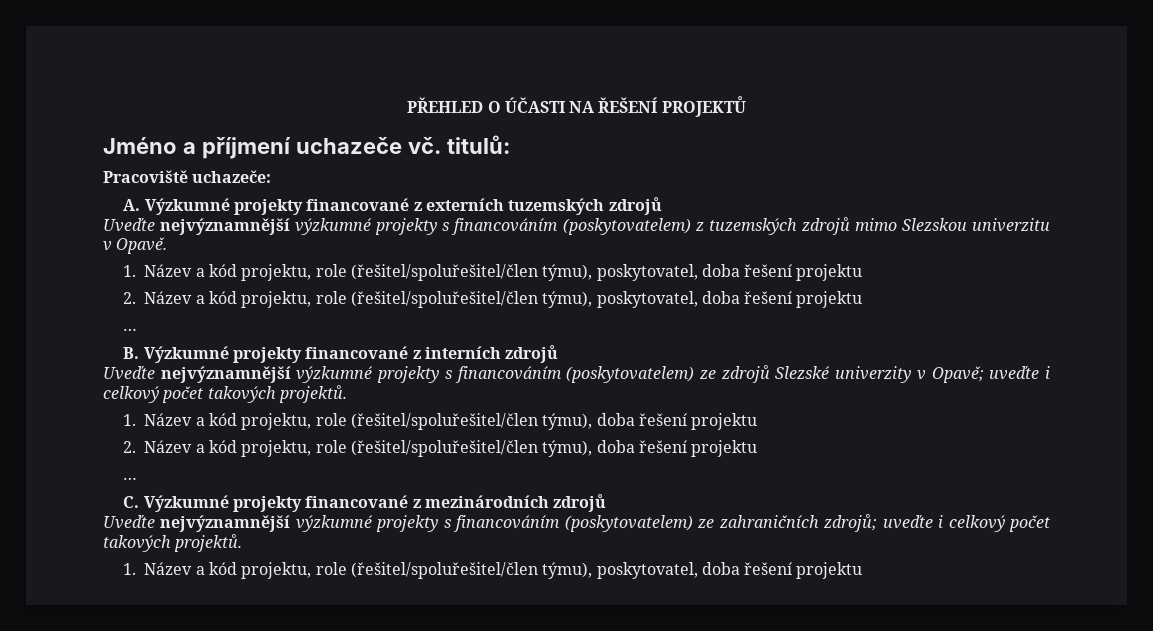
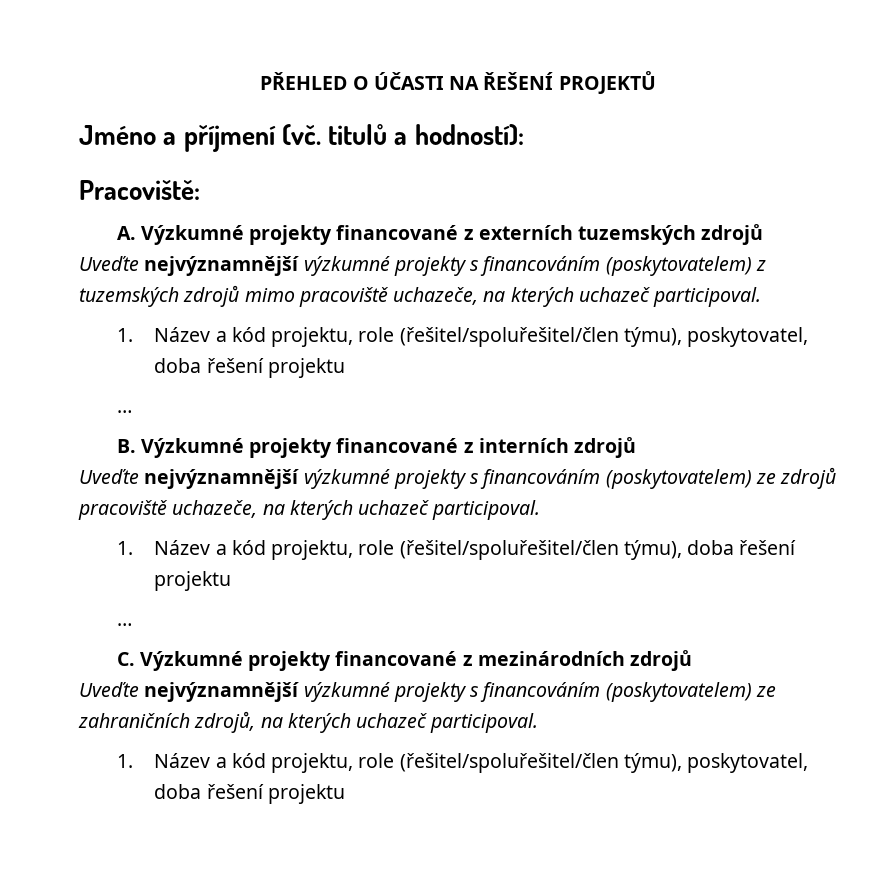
- Jméno a příjmení uchazeče vč. titulů:
- Pracoviště uchazeče:
+ Jméno a příjmení (vč. titulů a hodností):
+ Pracoviště:
- Uveďte nejvýznamnější výzkumné projekty s financováním (poskytovatelem) z tuzemských zdrojů mimo Slezskou univerzitu v Opavě.
+ Uveďte nejvýznamnější výzkumné projekty s financováním (poskytovatelem) z tuzemských zdrojů mimo pracoviště uchazeče, na kterých uchazeč participoval.
  1. Název a kód projektu, role (řešitel/spoluřešitel/člen týmu), poskytovatel, doba řešení projektu
- 2. Název a kód projektu, role (řešitel/spoluřešitel/člen týmu), poskytovatel, doba řešení projektu
- Uveďte nejvýznamnější výzkumné projekty s financováním (poskytovatelem) ze zdrojů Slezské univerzity v Opavě; uveďte i celkový počet takových projektů.
+ Uveďte nejvýznamnější výzkumné projekty s financováním (poskytovatelem) ze zdrojů pracoviště uchazeče, na kterých uchazeč participoval.
  1. Název a kód projektu, role (řešitel/spoluřešitel/člen týmu), doba řešení projektu
- 2. Název a kód projektu, role (řešitel/spoluřešitel/člen týmu), doba řešení projektu
- Uveďte nejvýznamnější výzkumné projekty s financováním (poskytovatelem) ze zahraničních zdrojů; uveďte i celkový počet takových projektů.
+ Uveďte nejvýznamnější výzkumné projekty s financováním (poskytovatelem) ze zahraničních zdrojů, na kterých uchazeč participoval.

